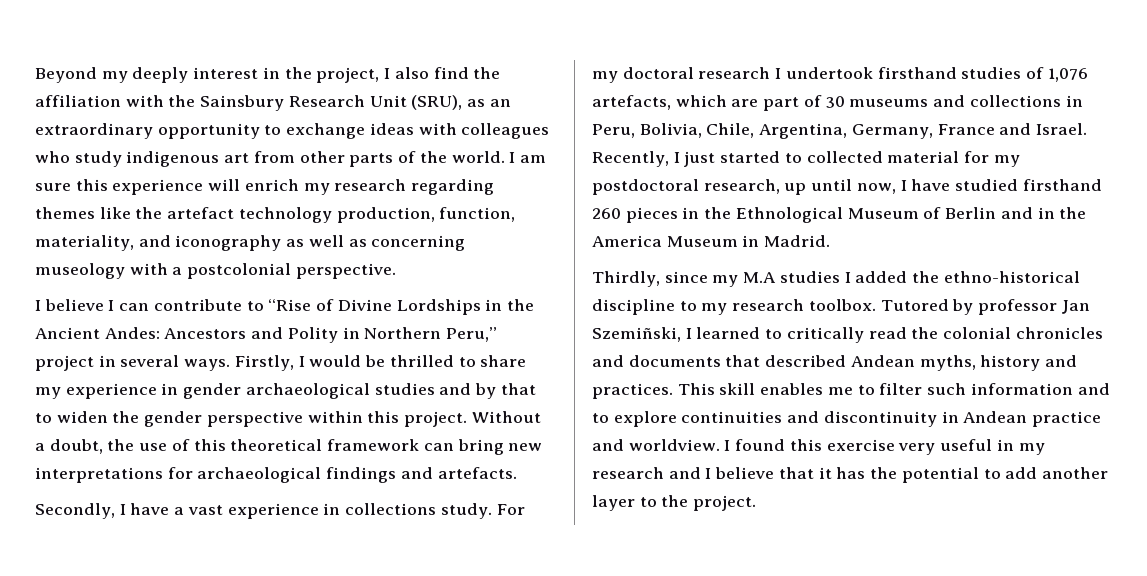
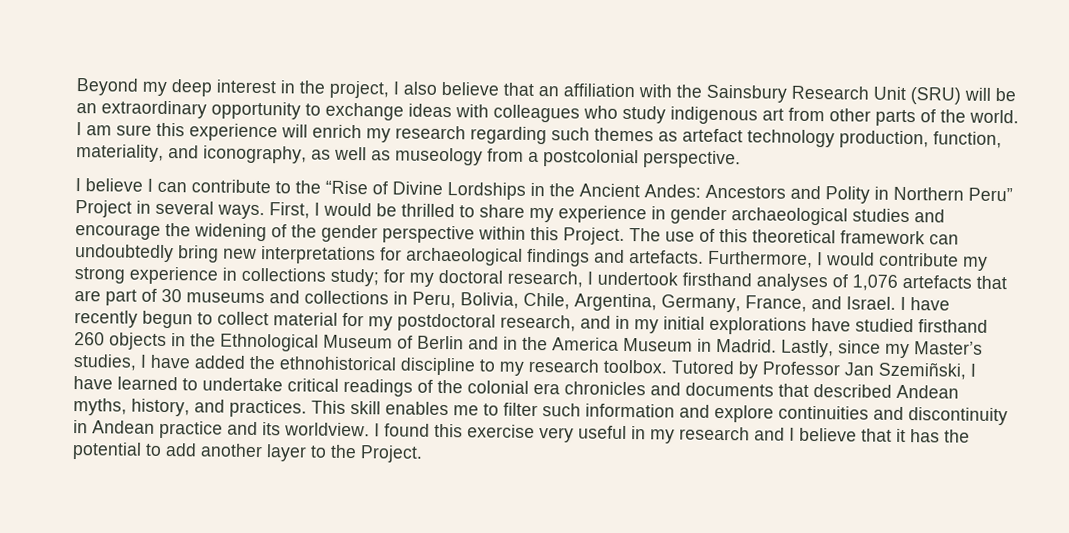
- Beyond my deeply interest in the project, I also find the affiliation with the Sainsbury Research Unit (SRU), as an extraordinary opportunity to exchange ideas with colleagues who study indigenous art from other parts of the world.
+ Beyond my deep interest in the project, I also believe that an affiliation with the Sainsbury Research Unit (SRU) will be an extraordinary opportunity to exchange ideas with colleagues who study indigenous art from other parts of the world.
- I am sure this experience will enrich my research regarding themes like the artefact technology production, function, materiality, and iconography as well as concerning museology with a postcolonial perspective.
+ I am sure this experience will enrich my research regarding such themes as artefact technology production, function, materiality, and iconography, as well as museology from a postcolonial perspective.
- I believe I can contribute to “Rise of Divine Lordships in the Ancient Andes: Ancestors and Polity in Northern Peru,” project in several ways.
+ I believe I can contribute to the “Rise of Divine Lordships in the Ancient Andes: Ancestors and Polity in Northern Peru” Project in several ways.
- Firstly, I would be thrilled to share my experience in gender archaeological studies and by that to widen the gender perspective within this project. Without a doubt, the use of this theoretical framework can bring new interpretations for archaeological findings and artefacts.
- Secondly, I have a vast experience in collections study. For my doctoral research I undertook firsthand studies of 1,076 artefacts, which are part of 30 museums and collections in Peru, Bolivia, Chile, Argentina, Germany, France and Israel.
+ First, I would be thrilled to share my experience in gender archaeological studies and encourage the widening of the gender perspective within this Project. The use of this theoretical framework can undoubtedly bring new interpretations for archaeological findings and artefacts. Furthermore, I would contribute my strong experience in collections study; for my doctoral research, I undertook firsthand analyses of 1,076 artefacts that are part of 30 museums and collections in Peru, Bolivia, Chile, Argentina, Germany, France, and Israel.
- Recently, I just started to collected material for my postdoctoral research, up until now, I have studied firsthand 260 pieces in the Ethnological Museum of Berlin and in the America Museum in Madrid.
- Thirdly, since my M.A studies I added the ethno-historical discipline to my research toolbox.
+ I have recently begun to collect material for my postdoctoral research, and in my initial explorations have studied firsthand 260 objects in the Ethnological Museum of Berlin and in the America Museum in Madrid. Lastly, since my Master’s studies, I have added the ethnohistorical discipline to my research toolbox.
- Tutored by professor Jan Szemiñski, I learned to critically read the colonial chronicles and documents that described Andean myths, history and practices.
+ Tutored by Professor Jan Szemiñski, I have learned to undertake critical readings of the colonial era chronicles and documents that described Andean myths, history, and practices.
- This skill enables me to filter such information and to explore continuities and discontinuity in Andean practice and worldview.
+ This skill enables me to filter such information and explore continuities and discontinuity in Andean practice and its worldview.
- I found this exercise very useful in my research and I believe that it has the potential to add another layer to the project.
+ I found this exercise very useful in my research and I believe that it has the potential to add another layer to the Project.

